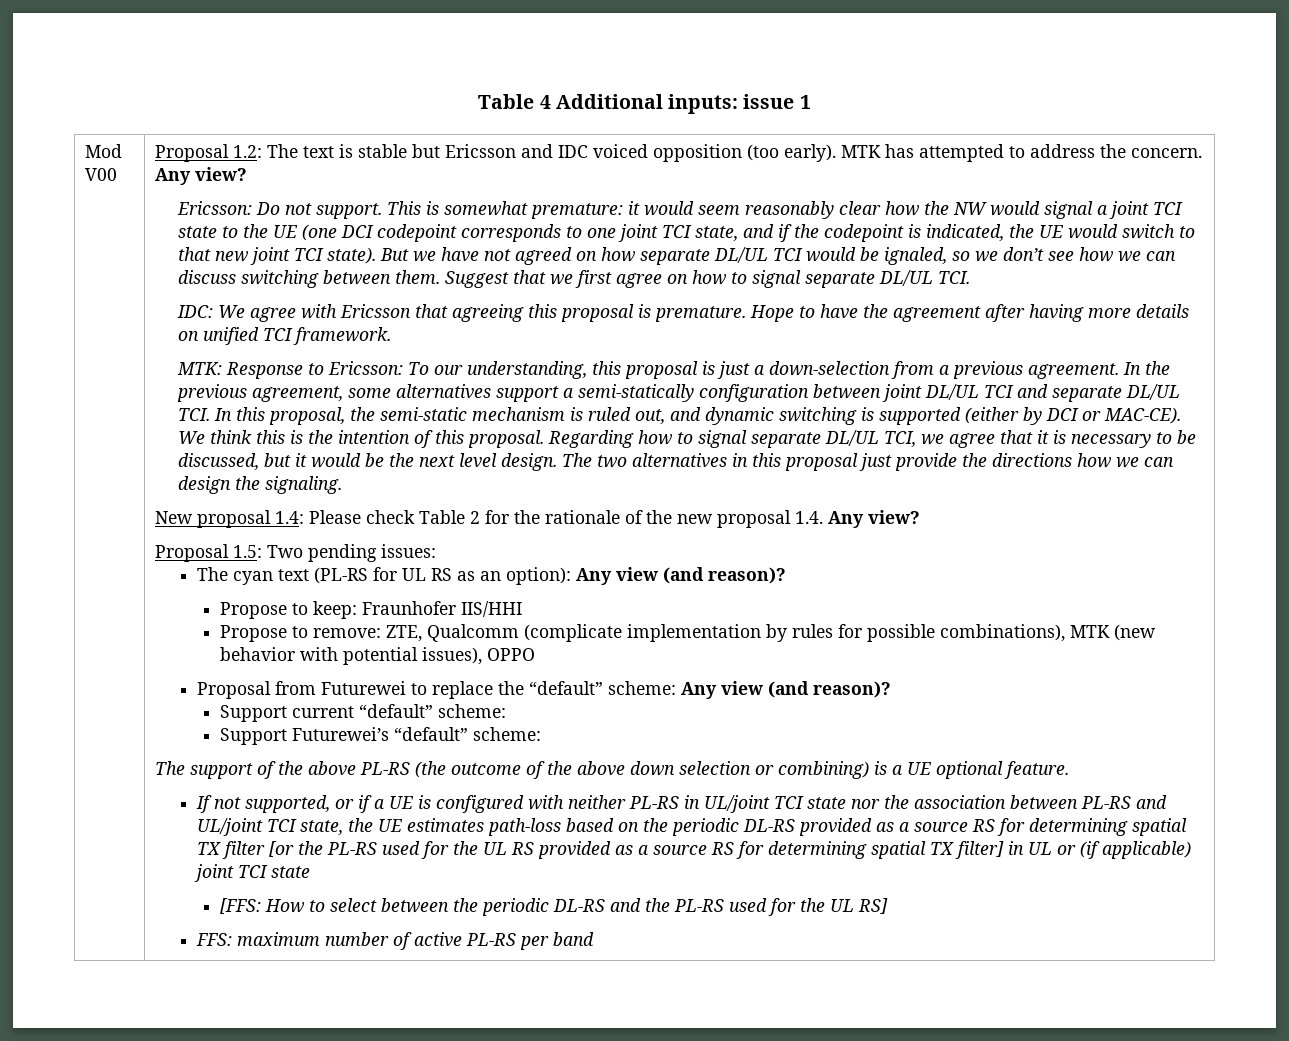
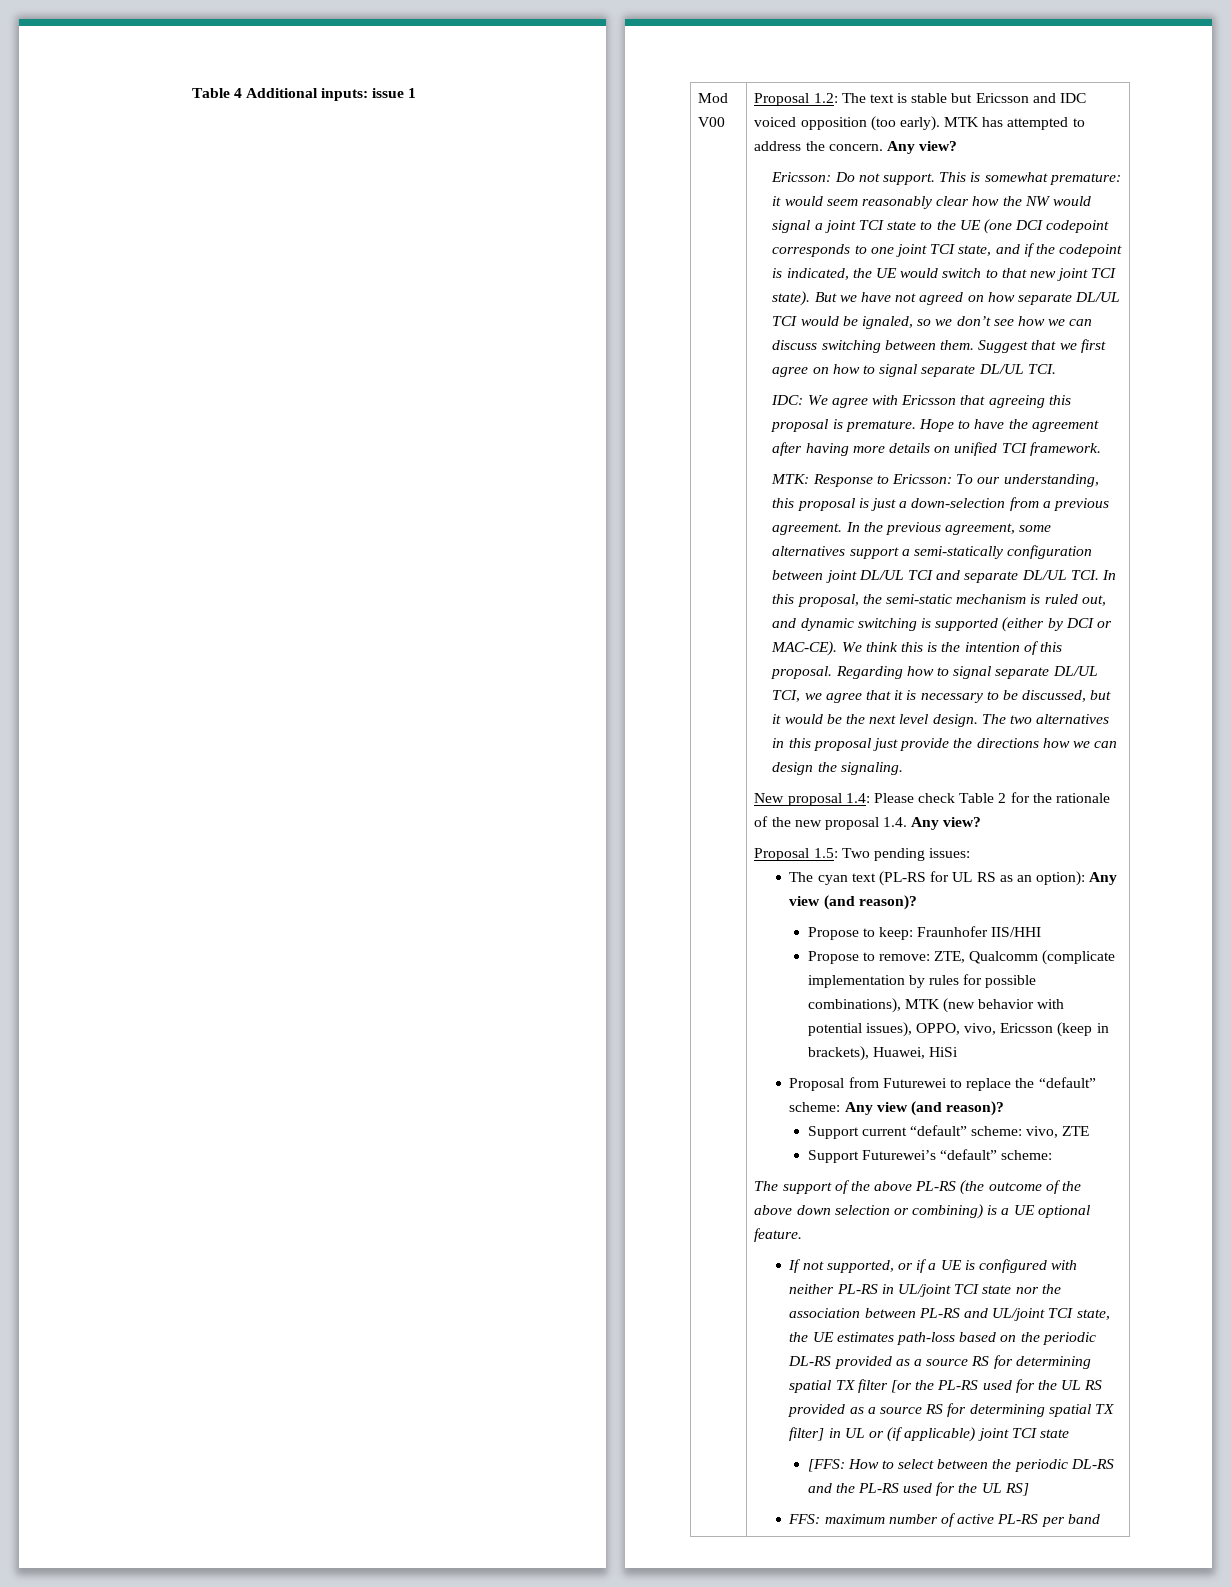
- Propose to remove: ZTE, Qualcomm (complicate implementation by rules for possible combinations), MTK (new behavior with potential issues), OPPO
+ Propose to remove: ZTE, Qualcomm (complicate implementation by rules for possible combinations), MTK (new behavior with potential issues), OPPO, vivo, Ericsson (keep in brackets), Huawei, HiSi
- Support current “default” scheme:
+ Support current “default” scheme: vivo, ZTE

